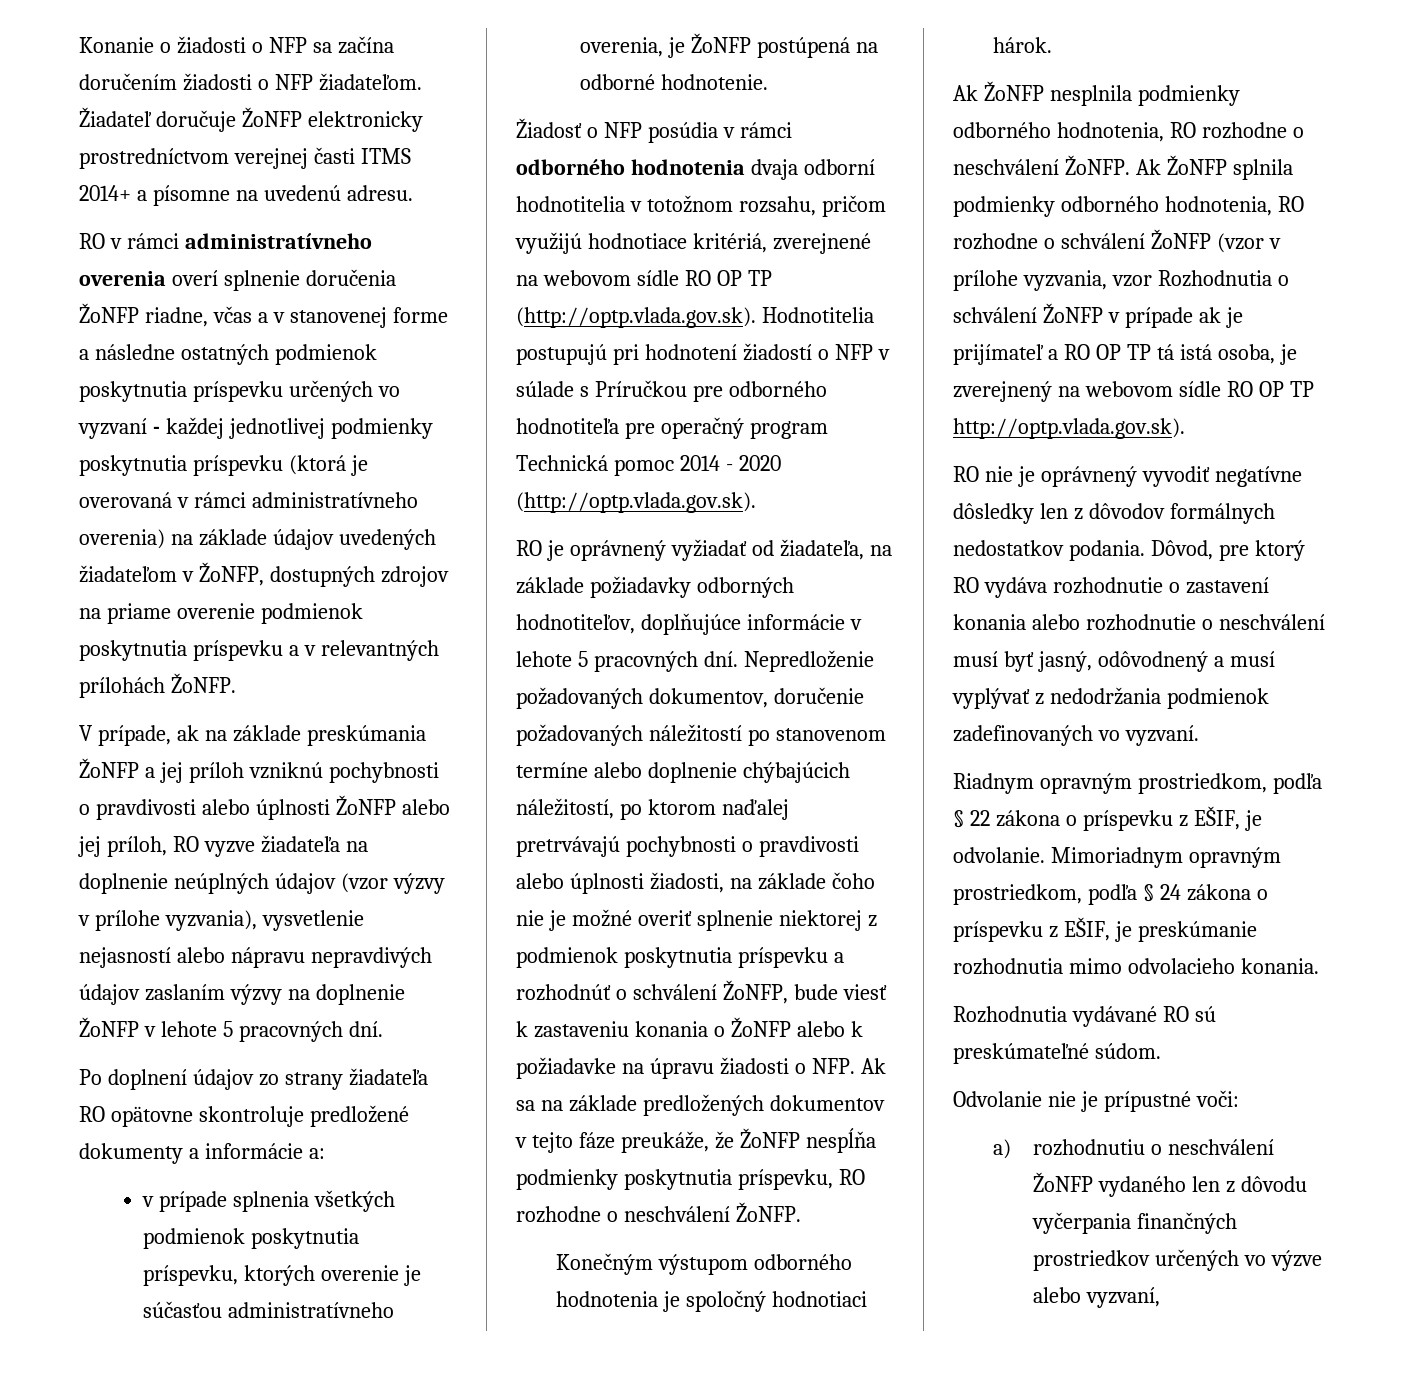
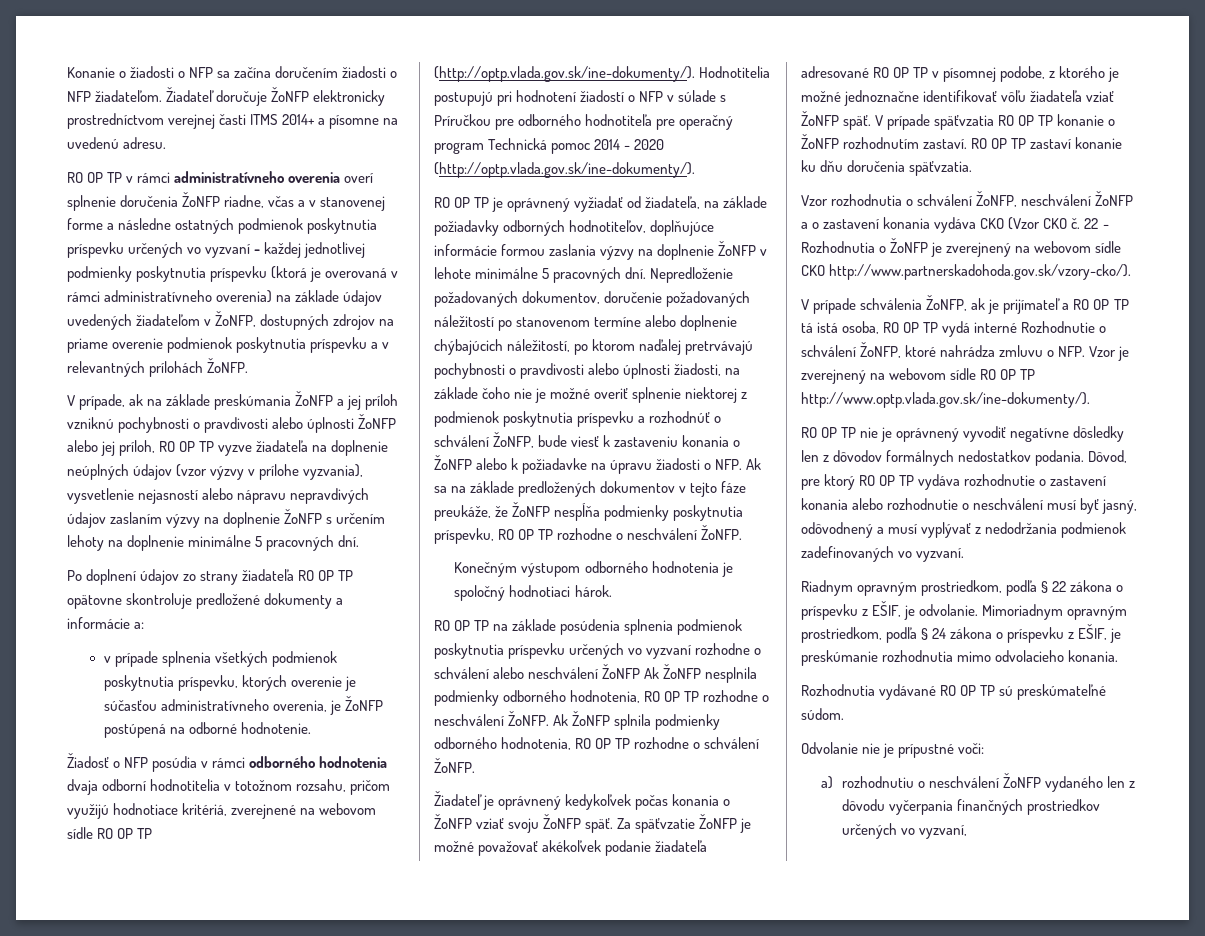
- RO v rámci administratívneho overenia overí splnenie doručenia ŽoNFP riadne, včas a v stanovenej forme a následne ostatných podmienok poskytnutia príspevku určených vo vyzvaní - každej jednotlivej podmienky poskytnutia príspevku (ktorá je overovaná v rámci administratívneho overenia) na základe údajov uvedených žiadateľom v ŽoNFP, dostupných zdrojov na priame overenie podmienok poskytnutia príspevku a v relevantných prílohách ŽoNFP.
+ RO OP TP v rámci administratívneho overenia overí splnenie doručenia ŽoNFP riadne, včas a v stanovenej forme a následne ostatných podmienok poskytnutia príspevku určených vo vyzvaní - každej jednotlivej podmienky poskytnutia príspevku (ktorá je overovaná v rámci administratívneho overenia) na základe údajov uvedených žiadateľom v ŽoNFP, dostupných zdrojov na priame overenie podmienok poskytnutia príspevku a v relevantných prílohách ŽoNFP.
- V prípade, ak na základe preskúmania ŽoNFP a jej príloh vzniknú pochybnosti o pravdivosti alebo úplnosti ŽoNFP alebo jej príloh, RO vyzve žiadateľa na doplnenie neúplných údajov (vzor výzvy v prílohe vyzvania), vysvetlenie nejasností alebo nápravu nepravdivých údajov zaslaním výzvy na doplnenie ŽoNFP v lehote 5 pracovných dní.
+ V prípade, ak na základe preskúmania ŽoNFP a jej príloh vzniknú pochybnosti o pravdivosti alebo úplnosti ŽoNFP alebo jej príloh, RO OP TP vyzve žiadateľa na doplnenie neúplných údajov (vzor výzvy v prílohe vyzvania), vysvetlenie nejasností alebo nápravu nepravdivých údajov zaslaním výzvy na doplnenie ŽoNFP s určením lehoty na doplnenie minimálne 5 pracovných dní.
- Po doplnení údajov zo strany žiadateľa RO opätovne skontroluje predložené dokumenty a informácie a:
+ Po doplnení údajov zo strany žiadateľa RO OP TP opätovne skontroluje predložené dokumenty a informácie a:
- Žiadosť o NFP posúdia v rámci odborného hodnotenia dvaja odborní hodnotitelia v totožnom rozsahu, pričom využijú hodnotiace kritériá, zverejnené na webovom sídle RO OP TP (http://optp.vlada.gov.sk). Hodnotitelia postupujú pri hodnotení žiadostí o NFP v súlade s Príručkou pre odborného hodnotiteľa pre operačný program Technická pomoc 2014 - 2020 (http://optp.vlada.gov.sk).
- RO je oprávnený vyžiadať od žiadateľa, na základe požiadavky odborných hodnotiteľov, doplňujúce informácie v lehote 5 pracovných dní.
+ Žiadosť o NFP posúdia v rámci odborného hodnotenia dvaja odborní hodnotitelia v totožnom rozsahu, pričom využijú hodnotiace kritériá, zverejnené na webovom sídle RO OP TP (http://optp.vlada.gov.sk/ine-dokumenty/). Hodnotitelia postupujú pri hodnotení žiadostí o NFP v súlade s Príručkou pre odborného hodnotiteľa pre operačný program Technická pomoc 2014 - 2020 (http://optp.vlada.gov.sk/ine-dokumenty/).
+ RO OP TP je oprávnený vyžiadať od žiadateľa, na základe požiadavky odborných hodnotiteľov, doplňujúce informácie formou zaslania výzvy na doplnenie ŽoNFP v lehote minimálne 5 pracovných dní.
- Nepredloženie požadovaných dokumentov, doručenie požadovaných náležitostí po stanovenom termíne alebo doplnenie chýbajúcich náležitostí, po ktorom naďalej pretrvávajú pochybnosti o pravdivosti alebo úplnosti žiadosti, na základe čoho nie je možné overiť splnenie niektorej z podmienok poskytnutia príspevku a rozhodnúť o schválení ŽoNFP, bude viesť k zastaveniu konania o ŽoNFP alebo k požiadavke na úpravu žiadosti o NFP. Ak sa na základe predložených dokumentov v tejto fáze preukáže, že ŽoNFP nespĺňa podmienky poskytnutia príspevku, RO rozhodne o neschválení ŽoNFP.
+ Nepredloženie požadovaných dokumentov, doručenie požadovaných náležitostí po stanovenom termíne alebo doplnenie chýbajúcich náležitostí, po ktorom naďalej pretrvávajú pochybnosti o pravdivosti alebo úplnosti žiadosti, na základe čoho nie je možné overiť splnenie niektorej z podmienok poskytnutia príspevku a rozhodnúť o schválení ŽoNFP, bude viesť k zastaveniu konania o ŽoNFP alebo k požiadavke na úpravu žiadosti o NFP. Ak sa na základe predložených dokumentov v tejto fáze preukáže, že ŽoNFP nespĺňa podmienky poskytnutia príspevku, RO OP TP rozhodne o neschválení ŽoNFP.
- Ak ŽoNFP nesplnila podmienky odborného hodnotenia, RO rozhodne o neschválení ŽoNFP.
+ RO OP TP na základe posúdenia splnenia podmienok poskytnutia príspevku určených vo vyzvaní rozhodne o schválení alebo neschválení ŽoNFP Ak ŽoNFP nesplnila podmienky odborného hodnotenia, RO OP TP rozhodne o neschválení ŽoNFP.
- Ak ŽoNFP splnila podmienky odborného hodnotenia, RO rozhodne o schválení ŽoNFP (vzor v prílohe vyzvania, vzor Rozhodnutia o schválení ŽoNFP v prípade ak je prijímateľ a RO OP TP tá istá osoba, je zverejnený na webovom sídle RO OP TP http://optp.vlada.gov.sk).
- RO nie je oprávnený vyvodiť negatívne dôsledky len z dôvodov formálnych nedostatkov podania.
+ Ak ŽoNFP splnila podmienky odborného hodnotenia, RO OP TP rozhodne o schválení ŽoNFP.
+ Žiadateľ je oprávnený kedykoľvek počas konania o ŽoNFP vziať svoju ŽoNFP späť. Za späťvzatie ŽoNFP je možné považovať akékoľvek podanie žiadateľa adresované RO OP TP v písomnej podobe, z ktorého je možné jednoznačne identifikovať vôľu žiadateľa vziať ŽoNFP späť. V prípade späťvzatia RO OP TP konanie o ŽoNFP rozhodnutím zastaví. RO OP TP zastaví konanie ku dňu doručenia späťvzatia.
+ Vzor rozhodnutia o schválení ŽoNFP, neschválení ŽoNFP a o zastavení konania vydáva CKO (Vzor CKO č. 22 - Rozhodnutia o ŽoNFP je zverejnený na webovom sídle CKO http://www.partnerskadohoda.gov.sk/vzory-cko/).
+ V prípade schválenia ŽoNFP, ak je prijímateľ a RO OP TP tá istá osoba, RO OP TP vydá interné Rozhodnutie o schválení ŽoNFP, ktoré nahrádza zmluvu o NFP. Vzor je zverejnený na webovom sídle RO OP TP http://www.optp.vlada.gov.sk/ine-dokumenty/).
+ RO OP TP nie je oprávnený vyvodiť negatívne dôsledky len z dôvodov formálnych nedostatkov podania.
- Dôvod, pre ktorý RO vydáva rozhodnutie o zastavení konania alebo rozhodnutie o neschválení musí byť jasný, odôvodnený a musí vyplývať z nedodržania podmienok zadefinovaných vo vyzvaní.
+ Dôvod, pre ktorý RO OP TP vydáva rozhodnutie o zastavení konania alebo rozhodnutie o neschválení musí byť jasný, odôvodnený a musí vyplývať z nedodržania podmienok zadefinovaných vo vyzvaní.
- Rozhodnutia vydávané RO sú preskúmateľné súdom.
+ Rozhodnutia vydávané RO OP TP sú preskúmateľné súdom.
- a) rozhodnutiu o neschválení ŽoNFP vydaného len z dôvodu vyčerpania finančných prostriedkov určených vo výzve alebo vyzvaní,
+ a) rozhodnutiu o neschválení ŽoNFP vydaného len z dôvodu vyčerpania finančných prostriedkov určených vo vyzvaní,

